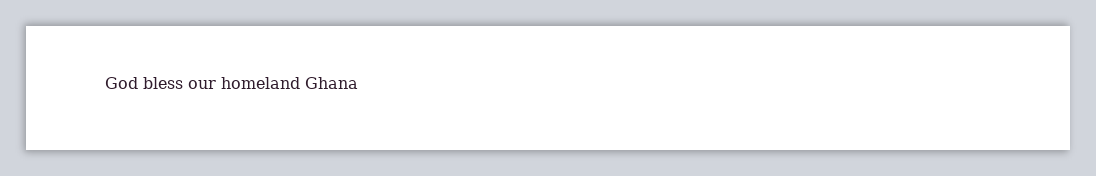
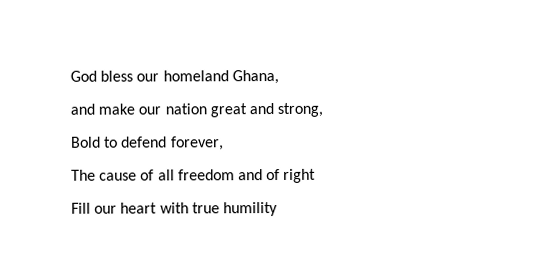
- God bless our homeland Ghana
+ God bless our homeland Ghana,
+ and make our nation great and strong,
+ Bold to defend forever,
+ The cause of all freedom and of right
+ Fill our heart with true humility

